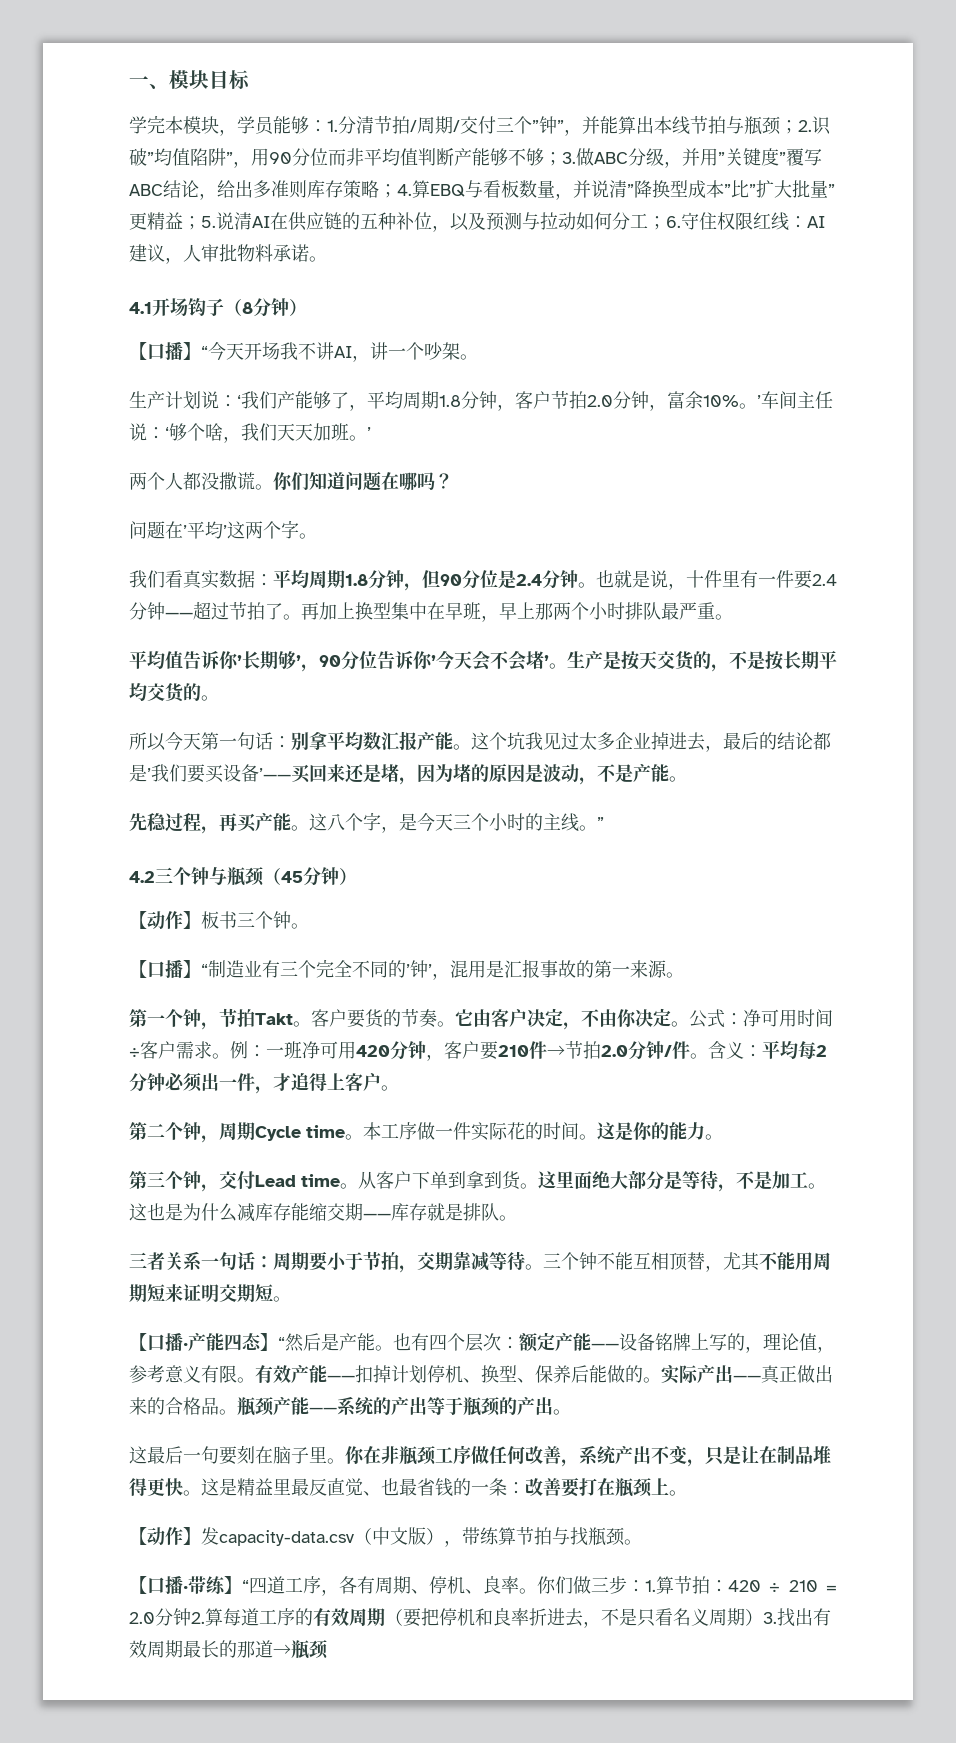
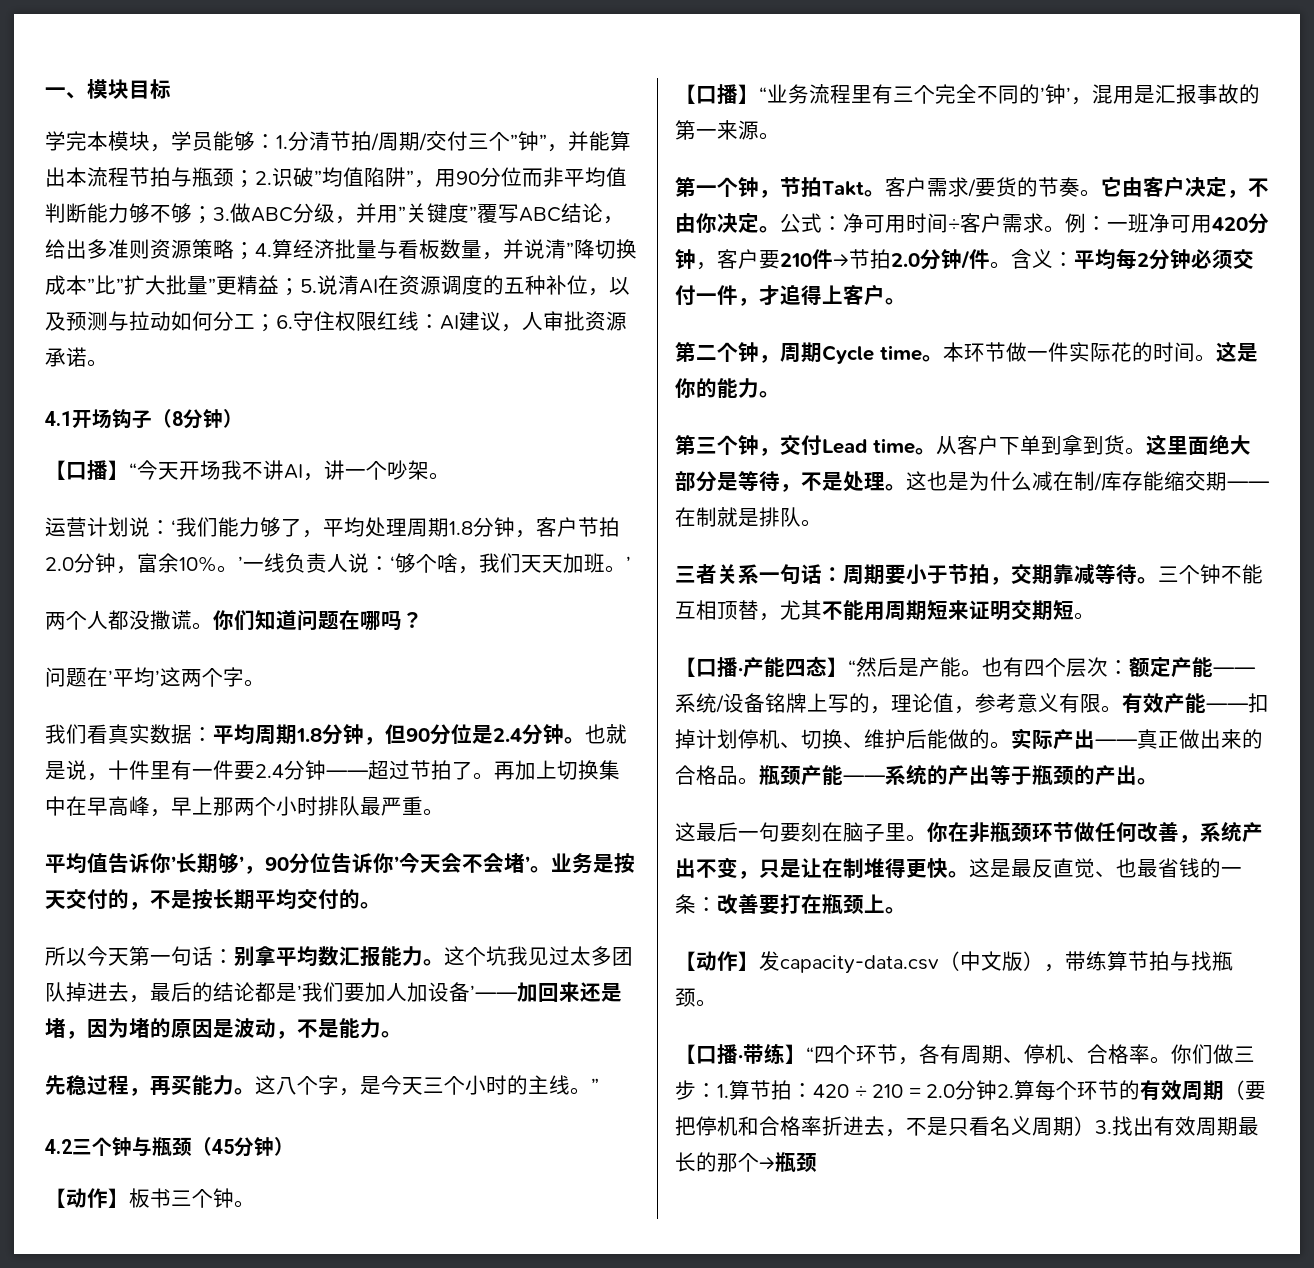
- 1.分清节拍/周期/交付三个”钟”，并能算出本线节拍与瓶颈；
+ 1.分清节拍/周期/交付三个”钟”，并能算出本流程节拍与瓶颈；
- 2.识破”均值陷阱”，用90分位而非平均值判断产能够不够；
+ 2.识破”均值陷阱”，用90分位而非平均值判断能力够不够；
- 3.做ABC分级，并用”关键度”覆写ABC结论，给出多准则库存策略；
+ 3.做ABC分级，并用”关键度”覆写ABC结论，给出多准则资源策略；
- 4.算EBQ与看板数量，并说清”降换型成本”比”扩大批量”更精益；
+ 4.算经济批量与看板数量，并说清”降切换成本”比”扩大批量”更精益；
- 5.说清AI在供应链的五种补位，以及预测与拉动如何分工；
+ 5.说清AI在资源调度的五种补位，以及预测与拉动如何分工；
- AI建议，人审批物料承诺。
+ AI建议，人审批资源承诺。
- 生产计划说：‘我们产能够了，平均周期1.8分钟，客户节拍2.0分钟，富余10%。’车间主任说：‘够个啥，我们天天加班。’
+ 运营计划说：‘我们能力够了，平均处理周期1.8分钟，客户节拍2.0分钟，富余10%。’一线负责人说：‘够个啥，我们天天加班。’
- 再加上换型集中在早班，早上那两个小时排队最严重。
+ 再加上切换集中在早高峰，早上那两个小时排队最严重。
- 生产是按天交货的，不是按长期平均交货的。
+ 业务是按天交付的，不是按长期平均交付的。
- 所以今天第一句话：别拿平均数汇报产能。
+ 所以今天第一句话：别拿平均数汇报能力。
- 这个坑我见过太多企业掉进去，最后的结论都是’我们要买设备’——买回来还是堵，因为堵的原因是波动，不是产能。
+ 这个坑我见过太多团队掉进去，最后的结论都是’我们要加人加设备’——加回来还是堵，因为堵的原因是波动，不是能力。
- 先稳过程，再买产能。
+ 先稳过程，再买能力。
- 【口播】“制造业有三个完全不同的’钟’，混用是汇报事故的第一来源。
+ 【口播】“业务流程里有三个完全不同的’钟’，混用是汇报事故的第一来源。
- 客户要货的节奏。
+ 客户需求/要货的节奏。
- 含义：平均每2分钟必须出一件，才追得上客户。
+ 含义：平均每2分钟必须交付一件，才追得上客户。
- 本工序做一件实际花的时间。
+ 本环节做一件实际花的时间。
- 这里面绝大部分是等待，不是加工。
+ 这里面绝大部分是等待，不是处理。
- 这也是为什么减库存能缩交期——库存就是排队。
+ 这也是为什么减在制/库存能缩交期——在制就是排队。
- 也有四个层次：额定产能——设备铭牌上写的，理论值，参考意义有限。
+ 也有四个层次：额定产能——系统/设备铭牌上写的，理论值，参考意义有限。
- 有效产能——扣掉计划停机、换型、保养后能做的。
+ 有效产能——扣掉计划停机、切换、维护后能做的。
- 你在非瓶颈工序做任何改善，系统产出不变，只是让在制品堆得更快。
+ 你在非瓶颈环节做任何改善，系统产出不变，只是让在制堆得更快。
- 这是精益里最反直觉、也最省钱的一条：改善要打在瓶颈上。
+ 这是最反直觉、也最省钱的一条：改善要打在瓶颈上。
- 【口播·带练】“四道工序，各有周期、停机、良率。
+ 【口播·带练】“四个环节，各有周期、停机、合格率。
- 你们做三步：1.算节拍：420 ÷ 210 = 2.0分钟2.算每道工序的有效周期（要把停机和良率折进去，不是只看名义周期）3.找出有效周期最长的那道→瓶颈
+ 你们做三步：1.算节拍：420 ÷ 210 = 2.0分钟2.算每个环节的有效周期（要把停机和合格率折进去，不是只看名义周期）3.找出有效周期最长的那个→瓶颈

